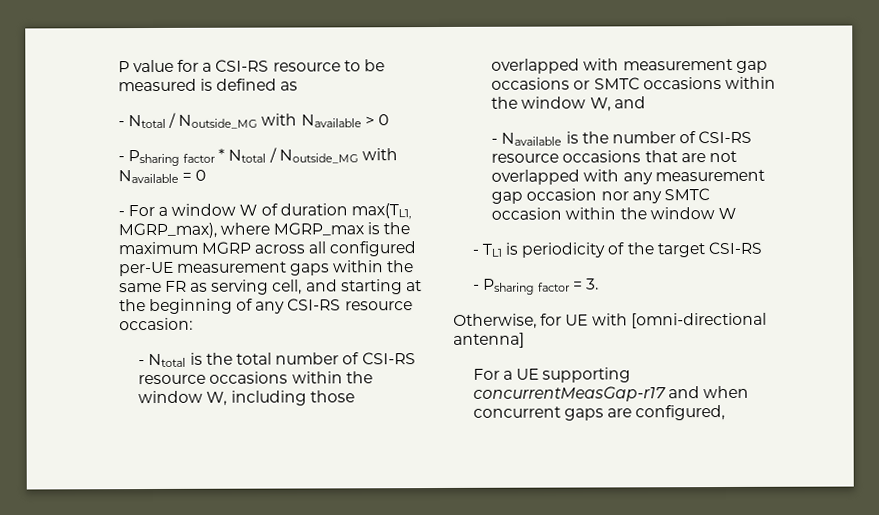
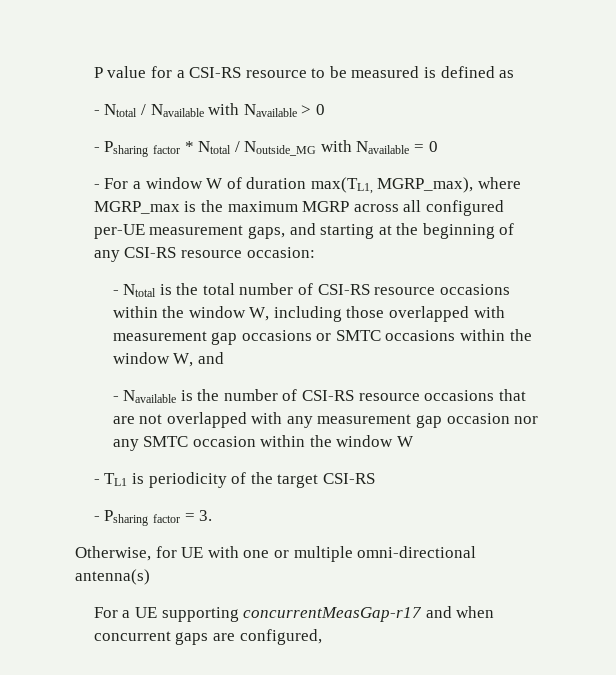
- - Ntotal / Noutside_MG with Navailable > 0
+ - Ntotal / Navailable with Navailable > 0
- - For a window W of duration max(TL1, MGRP_max), where MGRP_max is the maximum MGRP across all configured per-UE measurement gaps within the same FR as serving cell, and starting at the beginning of any CSI-RS resource occasion:
+ - For a window W of duration max(TL1, MGRP_max), where MGRP_max is the maximum MGRP across all configured per-UE measurement gaps, and starting at the beginning of any CSI-RS resource occasion:
- Otherwise, for UE with [omni-directional antenna]
+ Otherwise, for UE with one or multiple omni-directional antenna(s)

